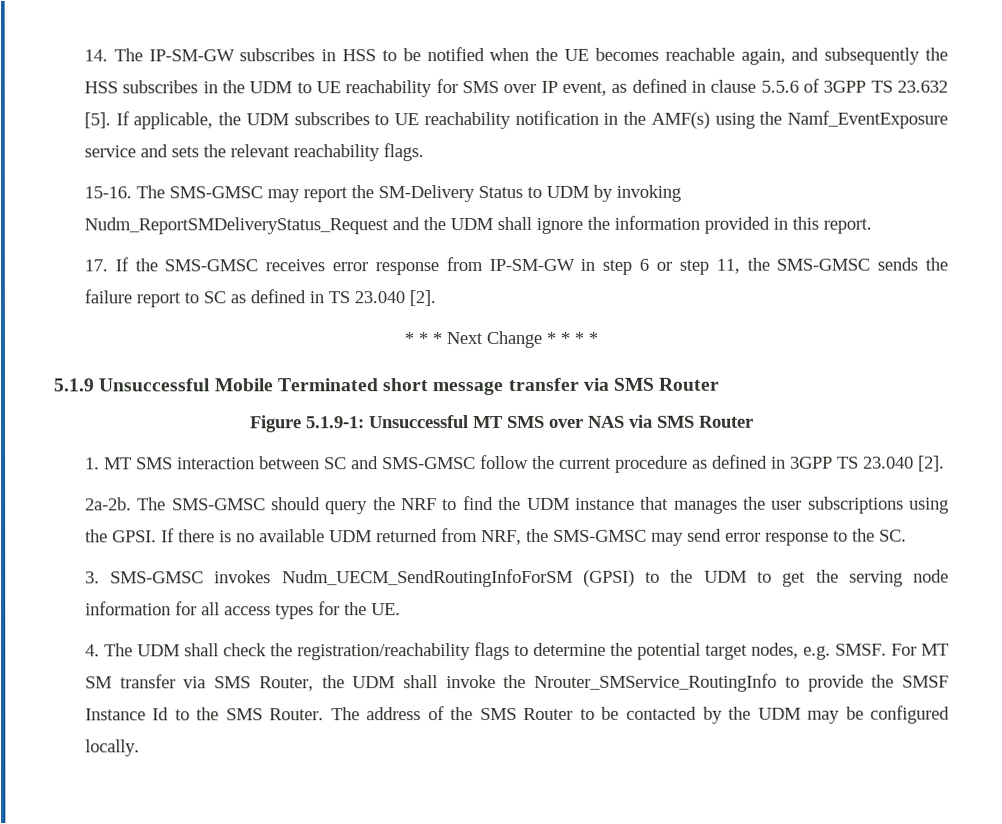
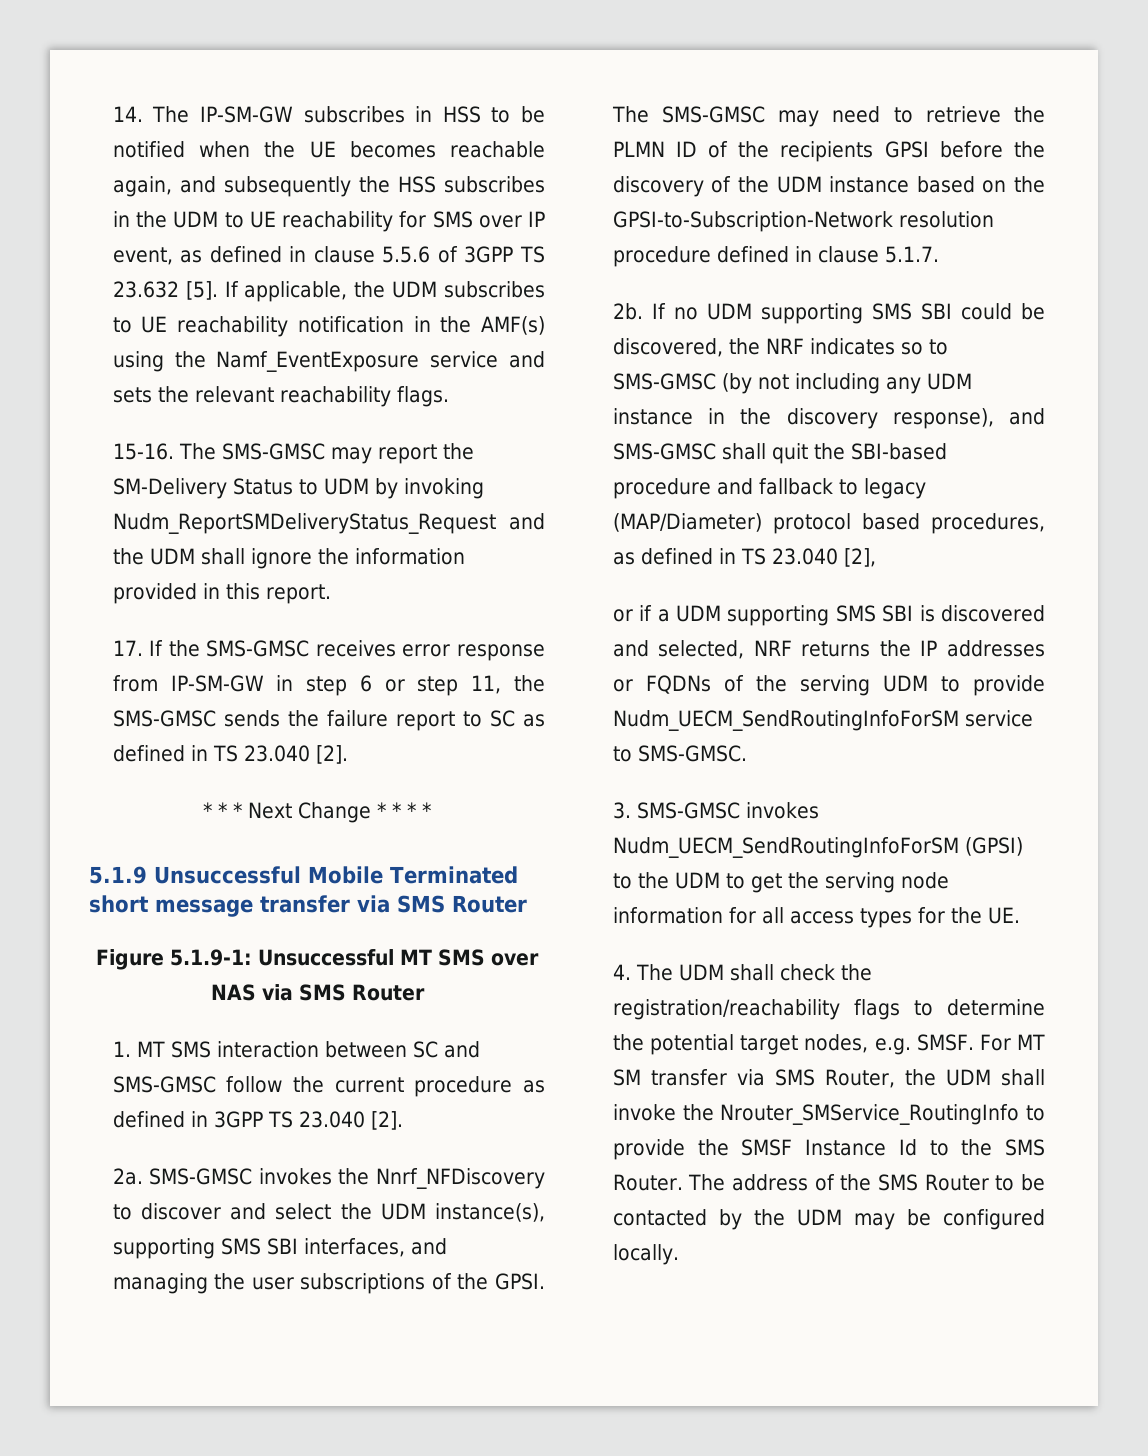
- 2a-2b. The SMS-GMSC should query the NRF to find the UDM instance that manages the user subscriptions using the GPSI. If there is no available UDM returned from NRF, the SMS-GMSC may send error response to the SC.
+ 2a. SMS-GMSC invokes the Nnrf_NFDiscovery to discover and select the UDM instance(s), supporting SMS SBI interfaces, and managing the user subscriptions of the GPSI. The SMS-GMSC may need to retrieve the PLMN ID of the recipients GPSI before the discovery of the UDM instance based on the GPSI-to-Subscription-Network resolution procedure defined in clause 5.1.7.
+ 2b. If no UDM supporting SMS SBI could be discovered, the NRF indicates so to SMS-GMSC (by not including any UDM instance in the discovery response), and SMS-GMSC shall quit the SBI-based procedure and fallback to legacy (MAP/Diameter) protocol based procedures, as defined in TS 23.040 [2],
+ or if a UDM supporting SMS SBI is discovered and selected, NRF returns the IP addresses or FQDNs of the serving UDM to provide Nudm_UECM_SendRoutingInfoForSM service to SMS-GMSC.

